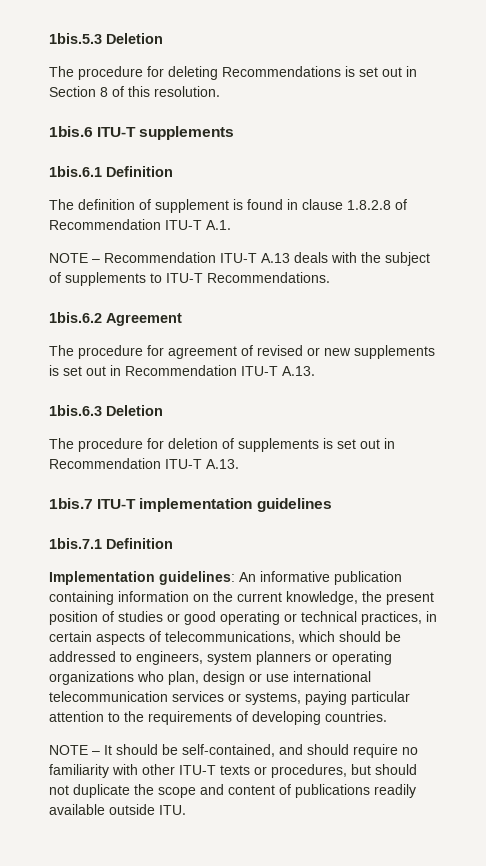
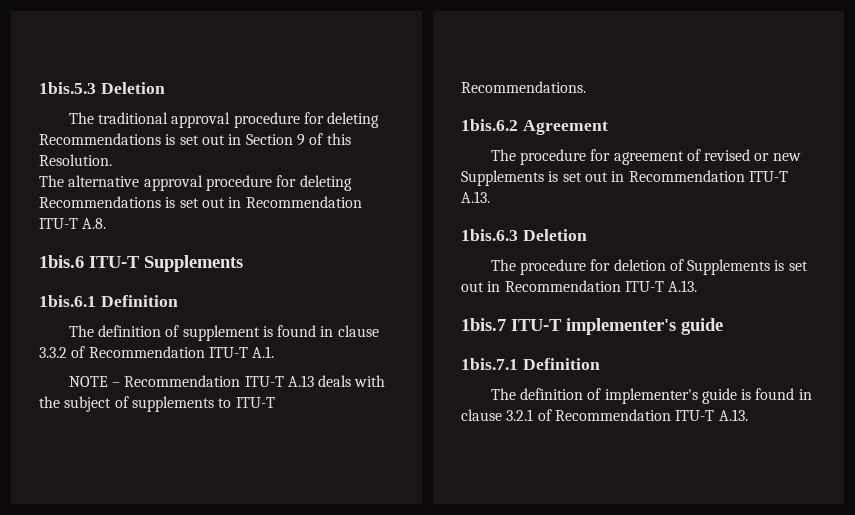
- The procedure for deleting Recommendations is set out in Section 8 of this resolution.
+ The traditional approval procedure for deleting Recommendations is set out in Section 9 of this Resolution.
+ The alternative approval procedure for deleting Recommendations is set out in Recommendation ITU-T A.8.
- 1bis.6 ITU-T supplements
+ 1bis.6 ITU-T Supplements
- The definition of supplement is found in clause 1.8.2.8 of Recommendation ITU-T A.1.
+ The definition of supplement is found in clause 3.3.2 of Recommendation ITU-T A.1.
- The procedure for agreement of revised or new supplements is set out in Recommendation ITU-T A.13.
+ The procedure for agreement of revised or new Supplements is set out in Recommendation ITU-T A.13.
- The procedure for deletion of supplements is set out in Recommendation ITU-T A.13.
+ The procedure for deletion of Supplements is set out in Recommendation ITU-T A.13.
- 1bis.7 ITU-T implementation guidelines
+ 1bis.7 ITU-T implementer's guide
- Implementation guidelines: An informative publication containing information on the current knowledge, the present position of studies or good operating or technical practices, in certain aspects of telecommunications, which should be addressed to engineers, system planners or operating organizations who plan, design or use international telecommunication services or systems, paying particular attention to the requirements of developing countries.
- NOTE – It should be self-contained, and should require no familiarity with other ITU-T texts or procedures, but should not duplicate the scope and content of publications readily available outside ITU.
+ The definition of implementer's guide is found in clause 3.2.1 of Recommendation ITU-T A.13.

